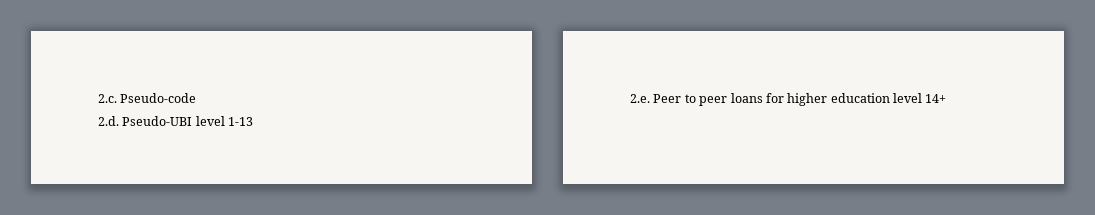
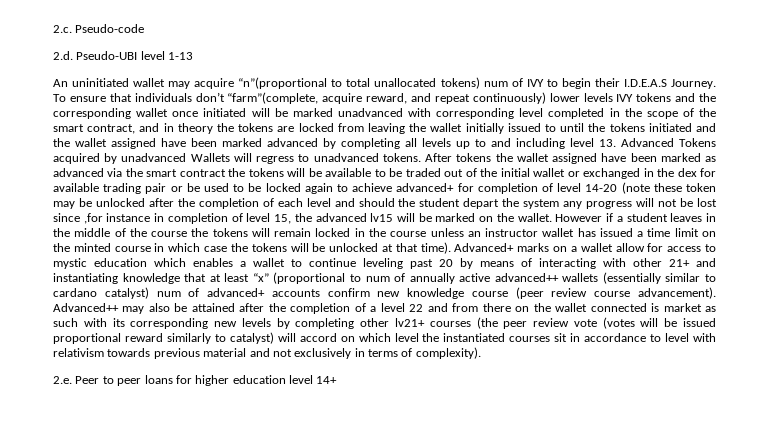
+ An uninitiated wallet may acquire “n”(proportional to total unallocated tokens) num of IVY to begin their I.D.E.A.S Journey. To ensure that individuals don’t “farm”(complete, acquire reward, and repeat continuously) lower levels IVY tokens and the corresponding wallet once initiated will be marked unadvanced with corresponding level completed in the scope of the smart contract, and in theory the tokens are locked from leaving the wallet initially issued to until the tokens initiated and the wallet assigned have been marked advanced by completing all levels up to and including level 13. Advanced Tokens acquired by unadvanced Wallets will regress to unadvanced tokens. After tokens the wallet assigned have been marked as advanced via the smart contract the tokens will be available to be traded out of the initial wallet or exchanged in the dex for available trading pair or be used to be locked again to achieve advanced+ for completion of level 14-20 (note these token may be unlocked after the completion of each level and should the student depart the system any progress will not be lost since ,for instance in completion of level 15, the advanced lv15 will be marked on the wallet. However if a student leaves in the middle of the course the tokens will remain locked in the course unless an instructor wallet has issued a time limit on the minted course in which case the tokens will be unlocked at that time). Advanced+ marks on a wallet allow for access to mystic education which enables a wallet to continue leveling past 20 by means of interacting with other 21+ and instantiating knowledge that at least “x” (proportional to num of annually active advanced++ wallets (essentially similar to cardano catalyst) num of advanced+ accounts confirm new knowledge course (peer review course advancement). Advanced++ may also be attained after the completion of a level 22 and from there on the wallet connected is market as such with its corresponding new levels by completing other lv21+ courses (the peer review vote (votes will be issued proportional reward similarly to catalyst) will accord on which level the instantiated courses sit in accordance to level with relativism towards previous material and not exclusively in terms of complexity).

